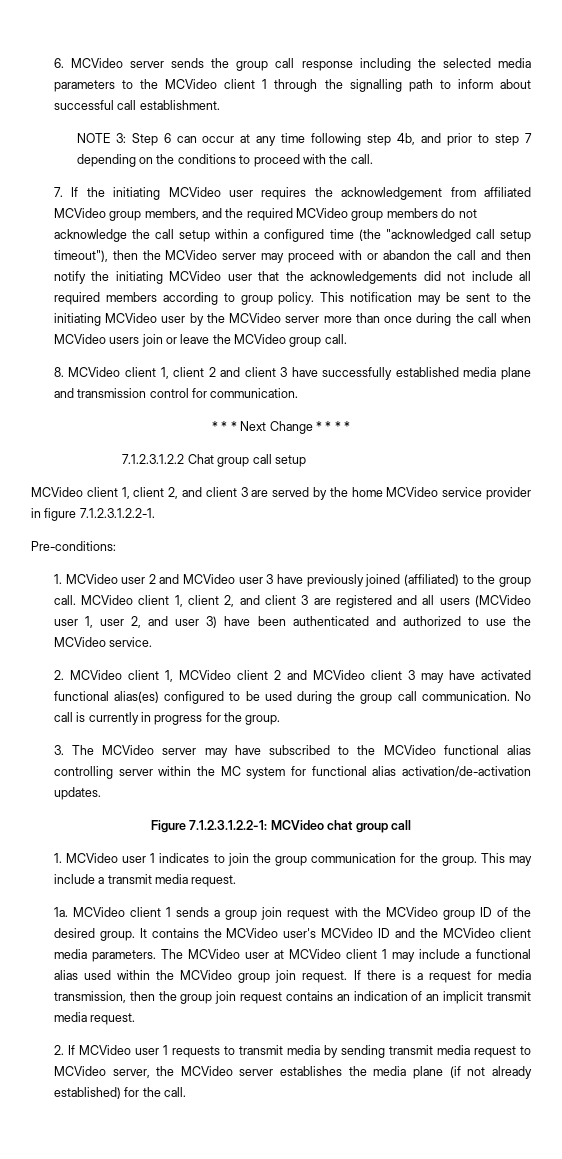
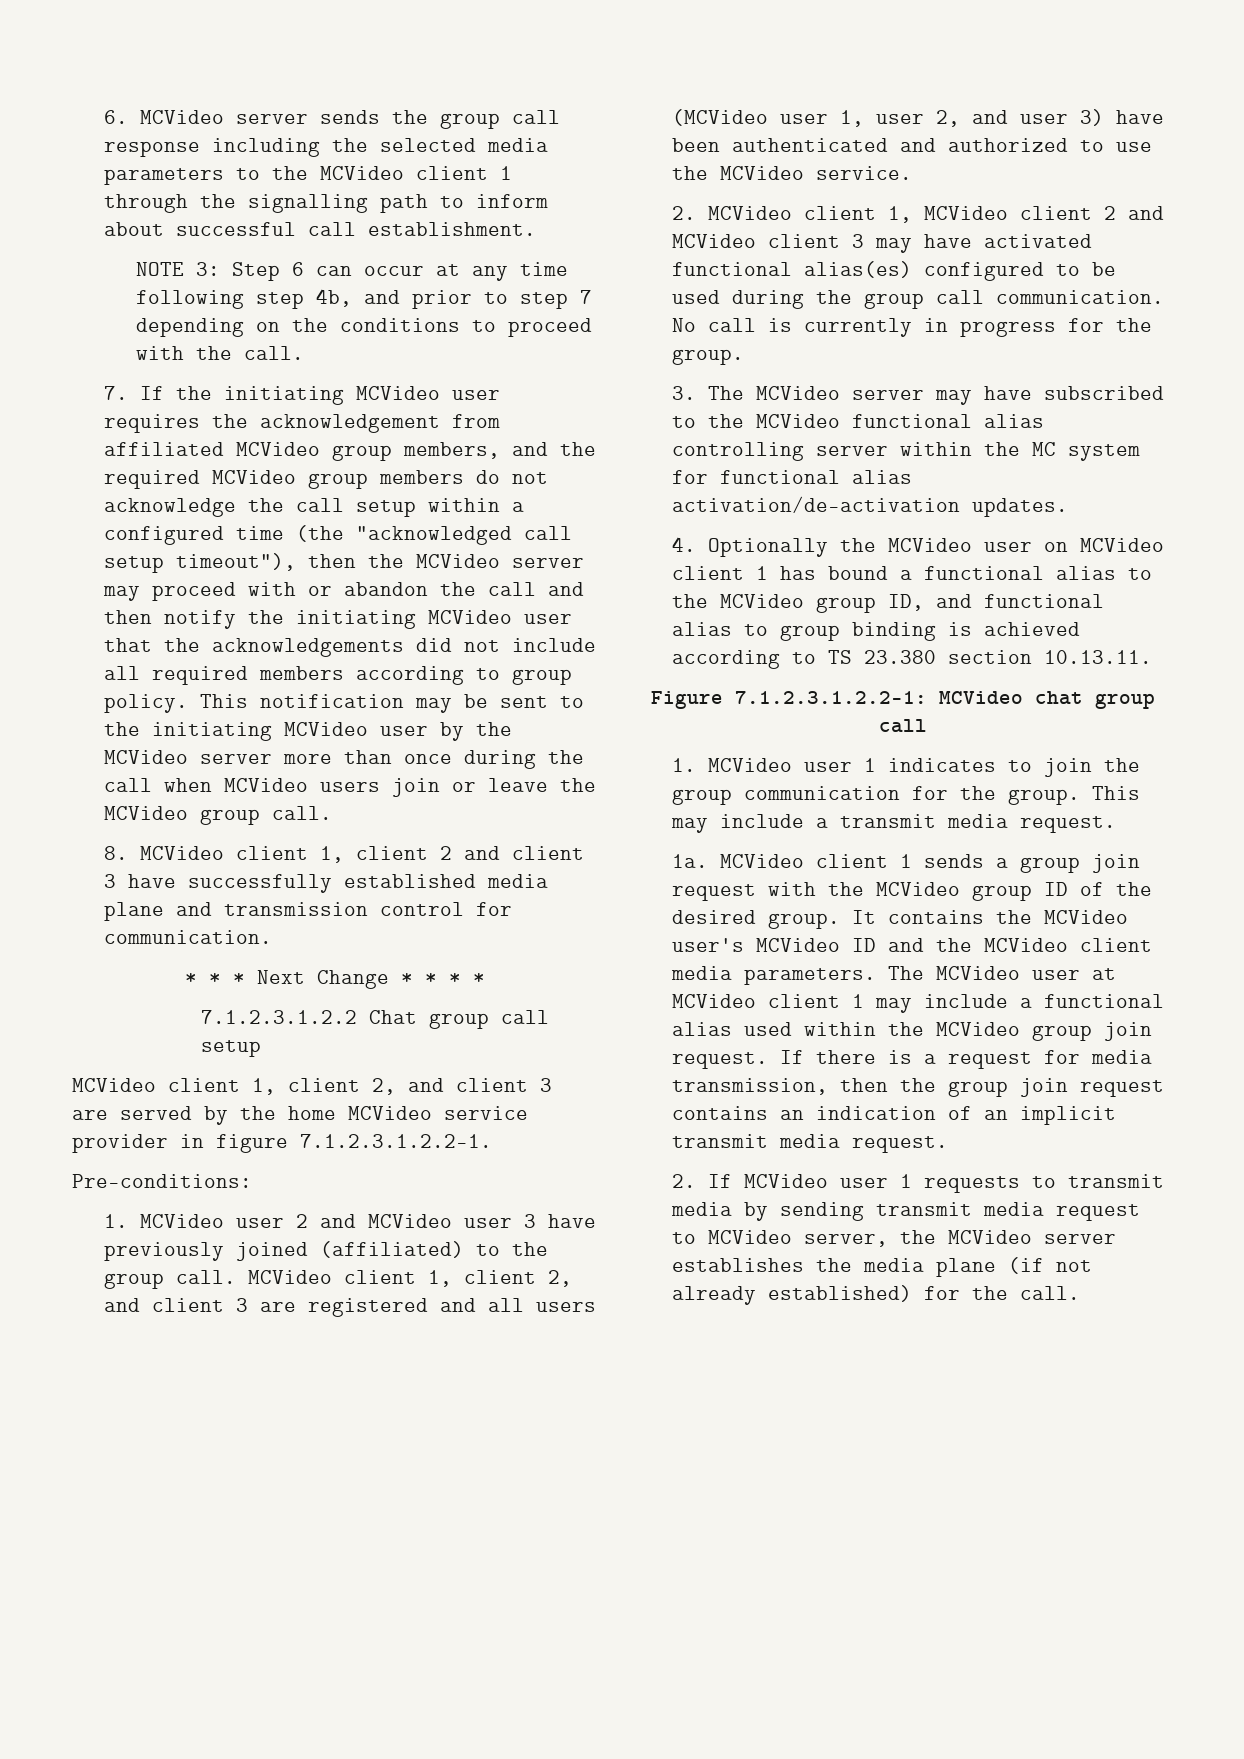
+ 4. Optionally the MCVideo user on MCVideo client 1 has bound a functional alias to the MCVideo group ID, and functional alias to group binding is achieved according to TS 23.380 section 10.13.11.

